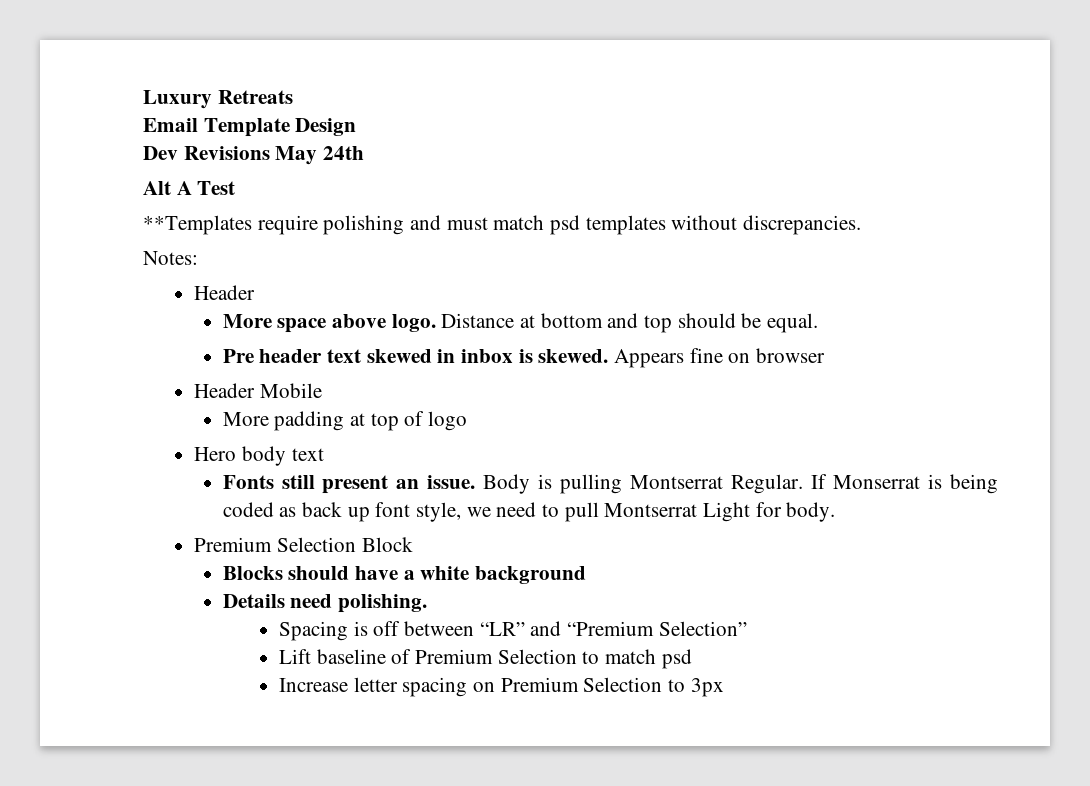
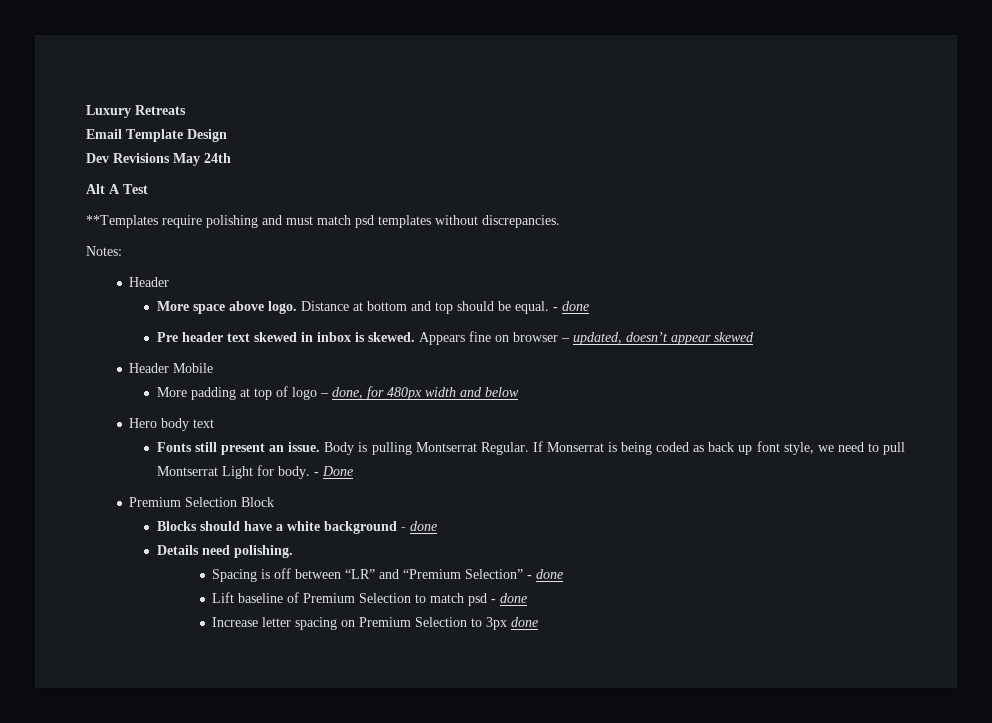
- Distance at bottom and top should be equal.
+ Distance at bottom and top should be equal. - done
- Appears fine on browser
+ Appears fine on browser – updated, doesn’t appear skewed
- More padding at top of logo
+ More padding at top of logo – done, for 480px width and below
+ - Done
- Blocks should have a white background
+ Blocks should have a white background - done
- Spacing is off between “LR” and “Premium Selection”
+ Spacing is off between “LR” and “Premium Selection” - done
- Lift baseline of Premium Selection to match psd
+ Lift baseline of Premium Selection to match psd - done
- Increase letter spacing on Premium Selection to 3px
+ Increase letter spacing on Premium Selection to 3px done

